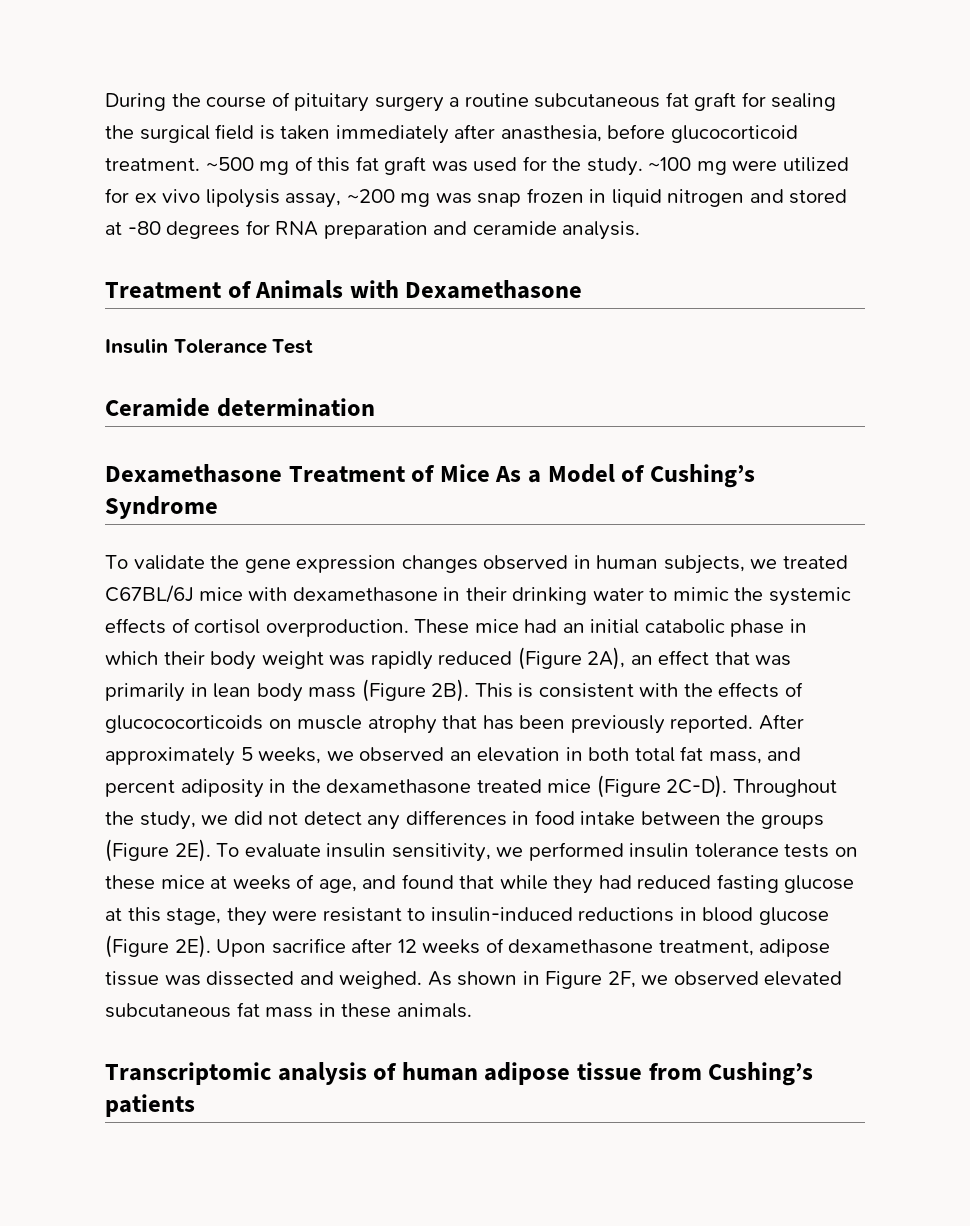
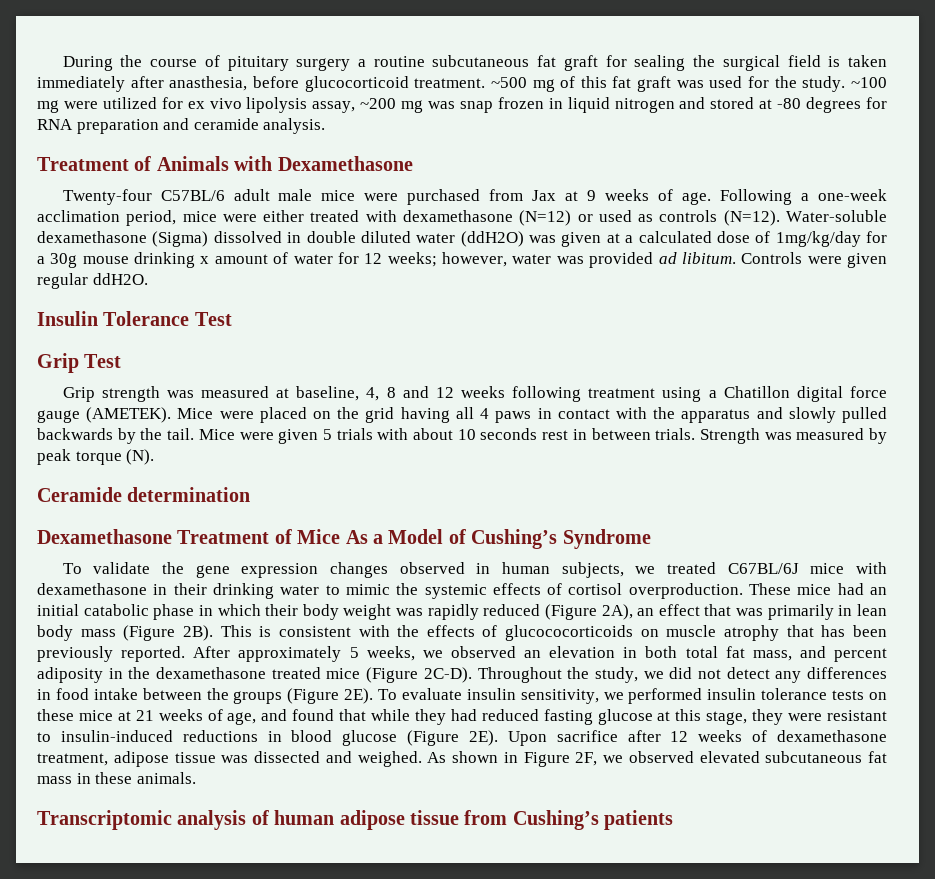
+ Twenty-four C57BL/6 adult male mice were purchased from Jax at 9 weeks of age. Following a one-week acclimation period, mice were either treated with dexamethasone (N=12) or used as controls (N=12). Water-soluble dexamethasone (Sigma) dissolved in double diluted water (ddH2O) was given at a calculated dose of 1mg/kg/day for a 30g mouse drinking x amount of water for 12 weeks; however, water was provided ad libitum. Controls were given regular ddH2O.
  Insulin Tolerance Test
+ Grip Test
+ Grip strength was measured at baseline, 4, 8 and 12 weeks following treatment using a Chatillon digital force gauge (AMETEK). Mice were placed on the grid having all 4 paws in contact with the apparatus and slowly pulled backwards by the tail. Mice were given 5 trials with about 10 seconds rest in between trials. Strength was measured by peak torque (N).
- To evaluate insulin sensitivity, we performed insulin tolerance tests on these mice at weeks of age, and found that while they had reduced fasting glucose at this stage, they were resistant to insulin-induced reductions in blood glucose (Figure 2E).
+ To evaluate insulin sensitivity, we performed insulin tolerance tests on these mice at 21 weeks of age, and found that while they had reduced fasting glucose at this stage, they were resistant to insulin-induced reductions in blood glucose (Figure 2E).

